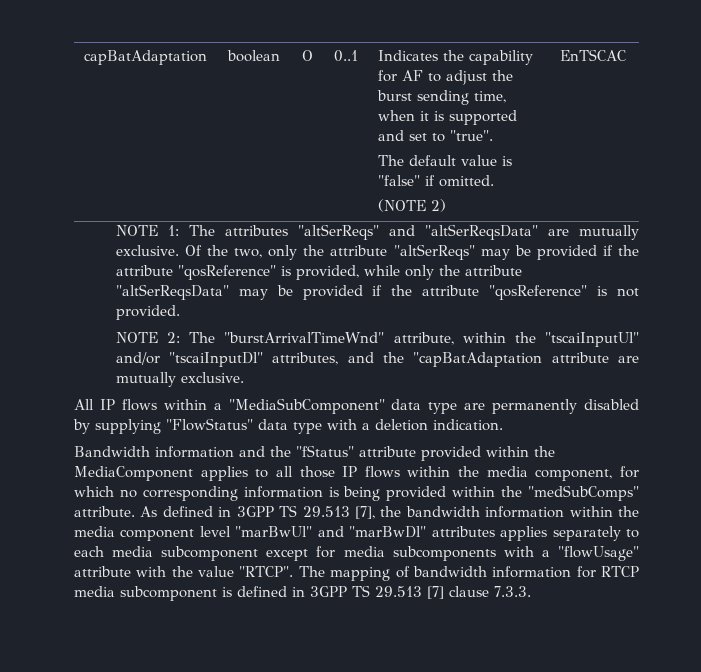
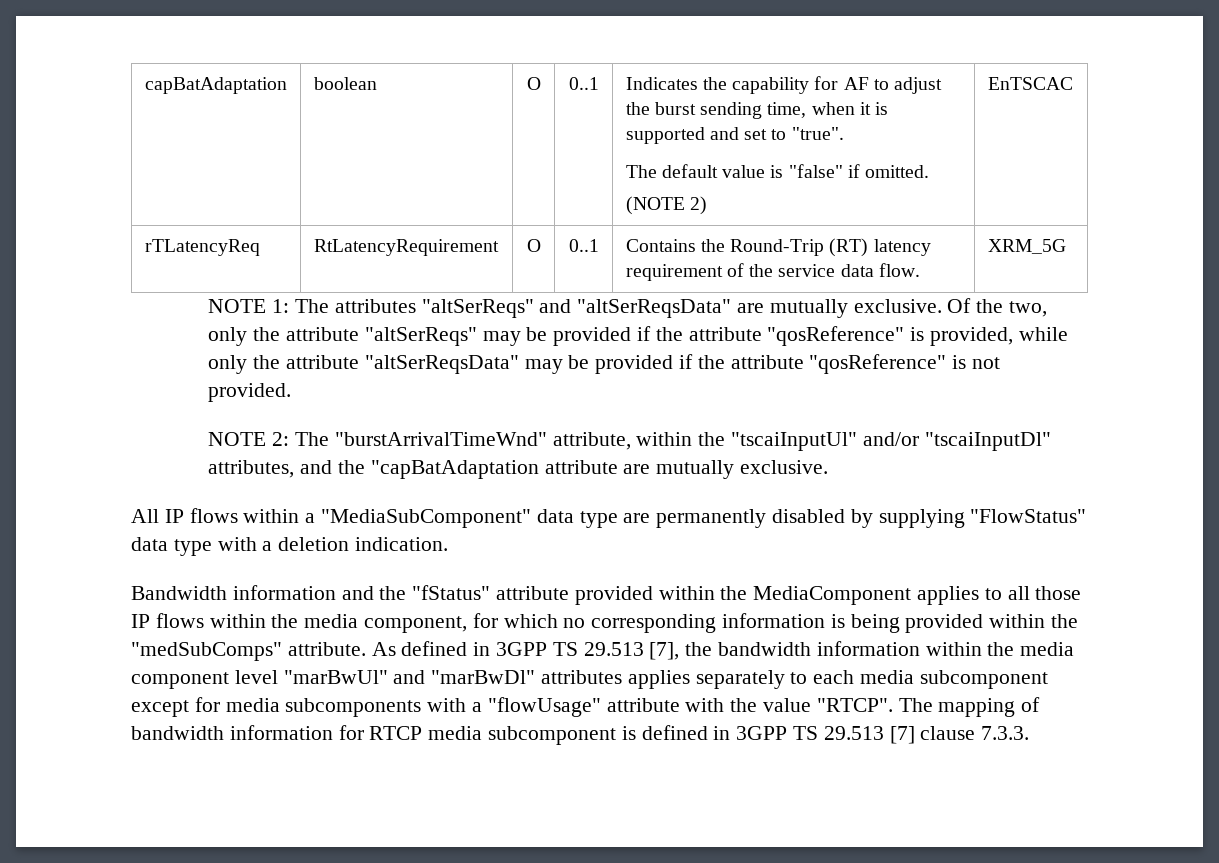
+ rTLatencyReq | RtLatencyRequirement | O | 0..1 | Contains the Round-Trip (RT) latency requirement of the service data flow. | XRM_5G

